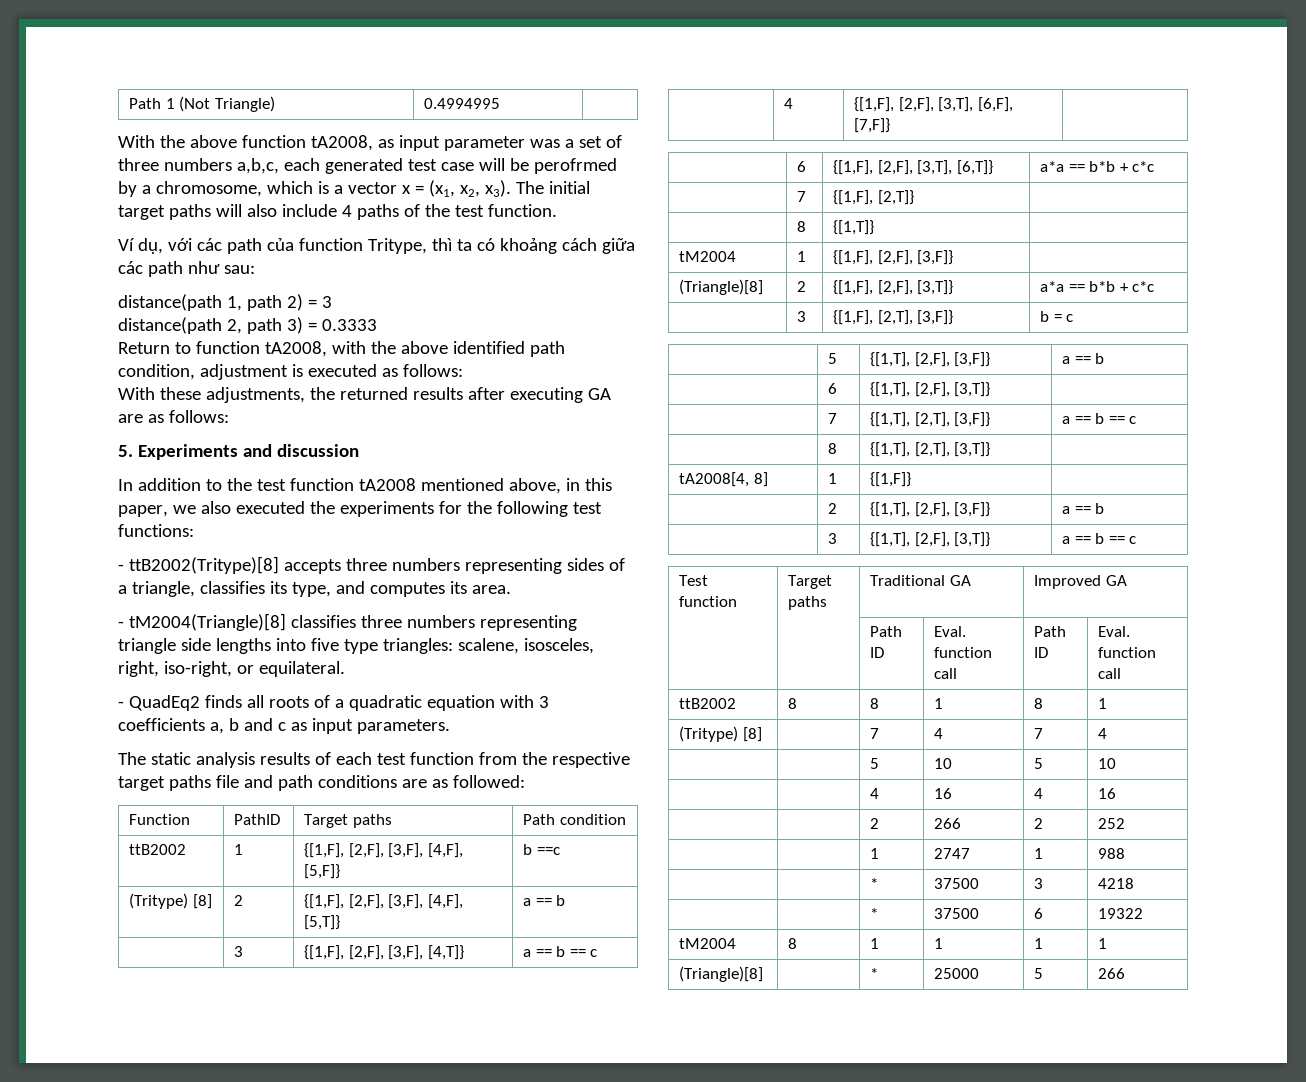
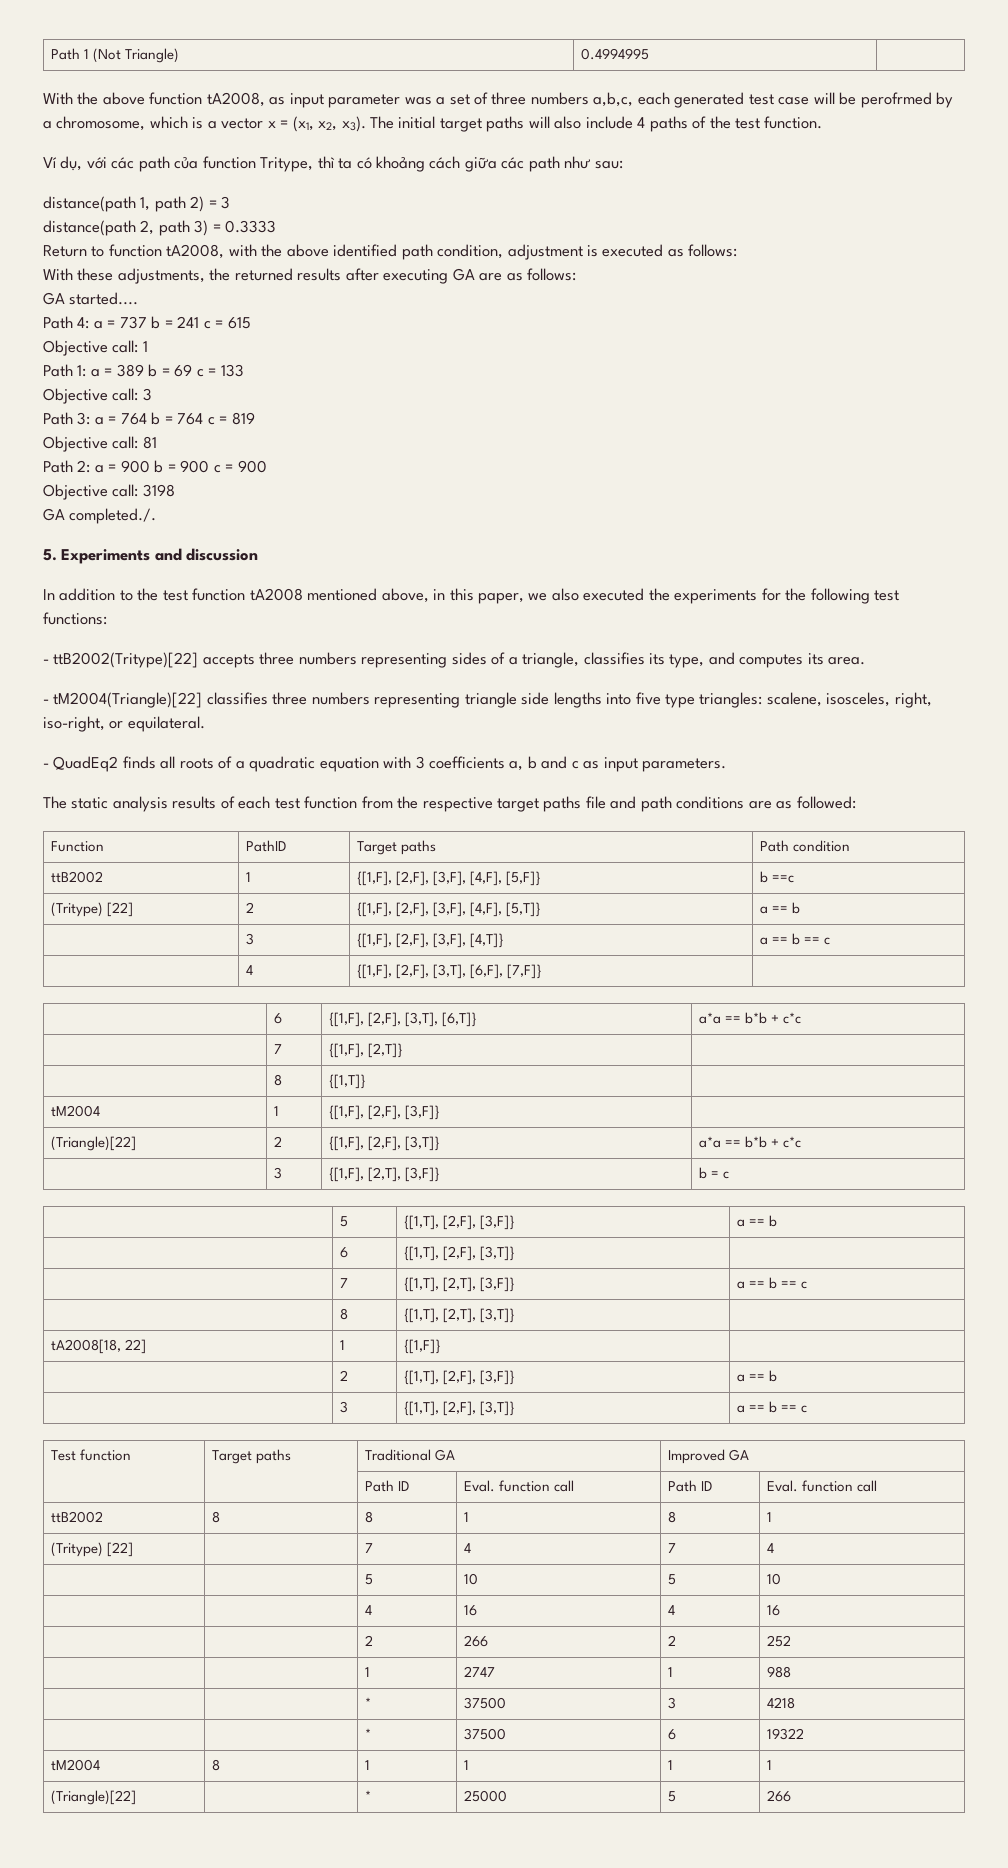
+ GA started....
+ Path 4: a = 737 b = 241 c = 615
+ Objective call: 1
+ Path 1: a = 389 b = 69 c = 133
+ Objective call: 3
+ Path 3: a = 764 b = 764 c = 819
+ Objective call: 81
+ Path 2: a = 900 b = 900 c = 900
+ Objective call: 3198
+ GA completed./.
- - ttB2002(Tritype)[8] accepts three numbers representing sides of a triangle, classifies its type, and computes its area.
+ - ttB2002(Tritype)[22] accepts three numbers representing sides of a triangle, classifies its type, and computes its area.
- - tM2004(Triangle)[8] classifies three numbers representing triangle side lengths into five type triangles: scalene, isosceles, right, iso-right, or equilateral.
+ - tM2004(Triangle)[22] classifies three numbers representing triangle side lengths into five type triangles: scalene, isosceles, right, iso-right, or equilateral.
- (Tritype) [8] | 2 | {[1,F], [2,F], [3,F], [4,F], [5,T]} | a == b
+ (Tritype) [22] | 2 | {[1,F], [2,F], [3,F], [4,F], [5,T]} | a == b
- (Triangle)[8] | 2 | {[1,F], [2,F], [3,T]} | a*a == b*b + c*c
+ (Triangle)[22] | 2 | {[1,F], [2,F], [3,T]} | a*a == b*b + c*c
- tA2008[4, 8] | 1 | {[1,F]} |
+ tA2008[18, 22] | 1 | {[1,F]} |
- (Tritype) [8] | | 7 | 4 | 7 | 4
+ (Tritype) [22] | | 7 | 4 | 7 | 4
- (Triangle)[8] | | * | 25000 | 5 | 266
+ (Triangle)[22] | | * | 25000 | 5 | 266

